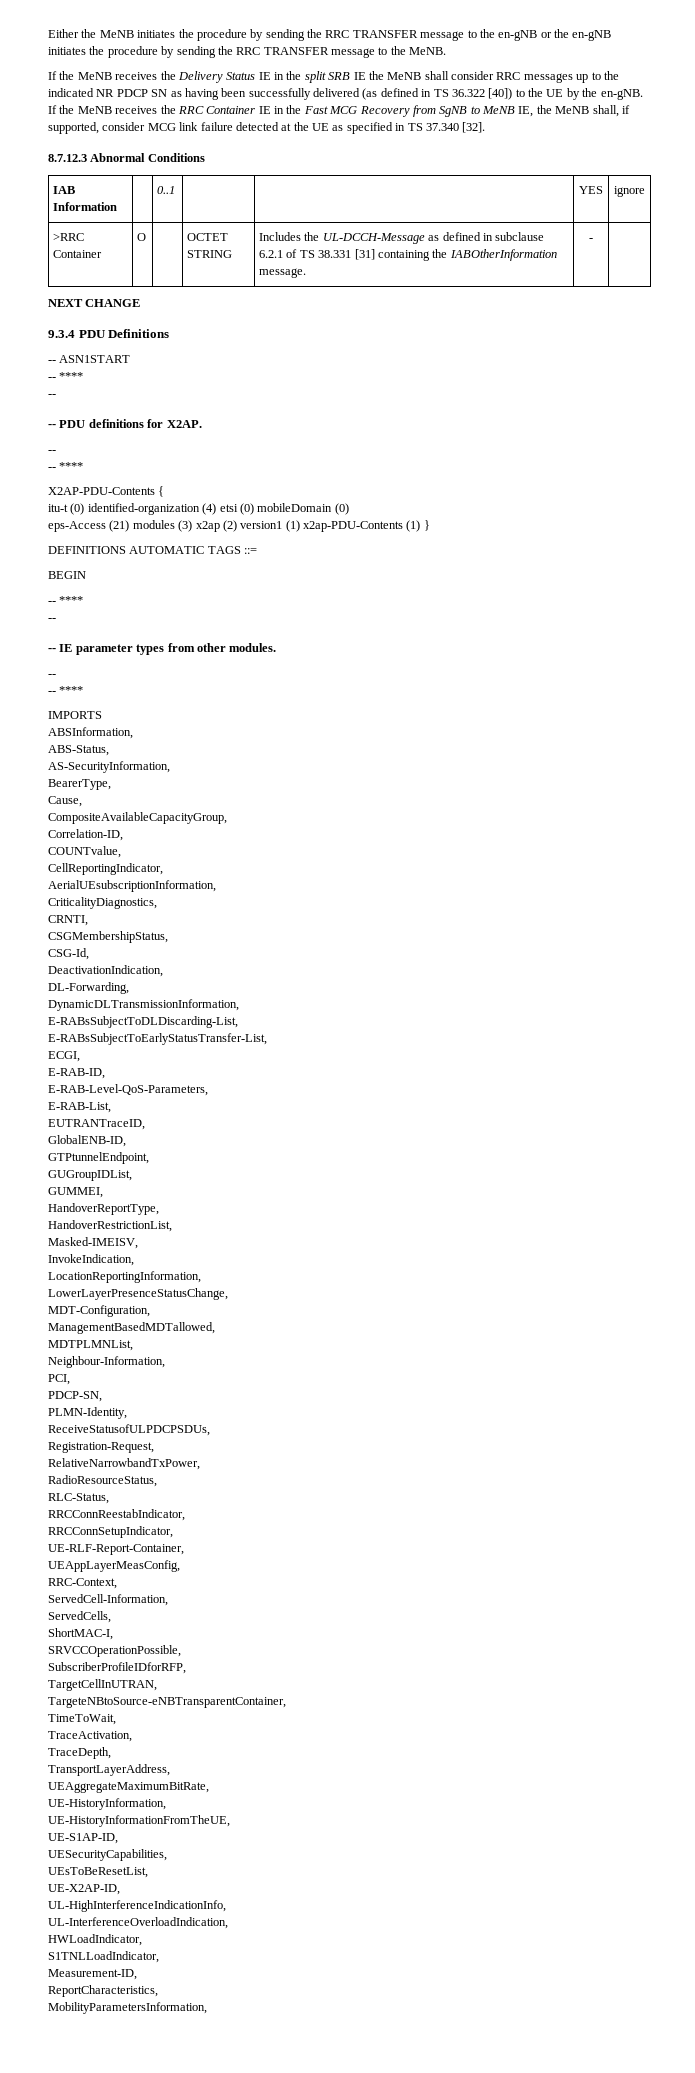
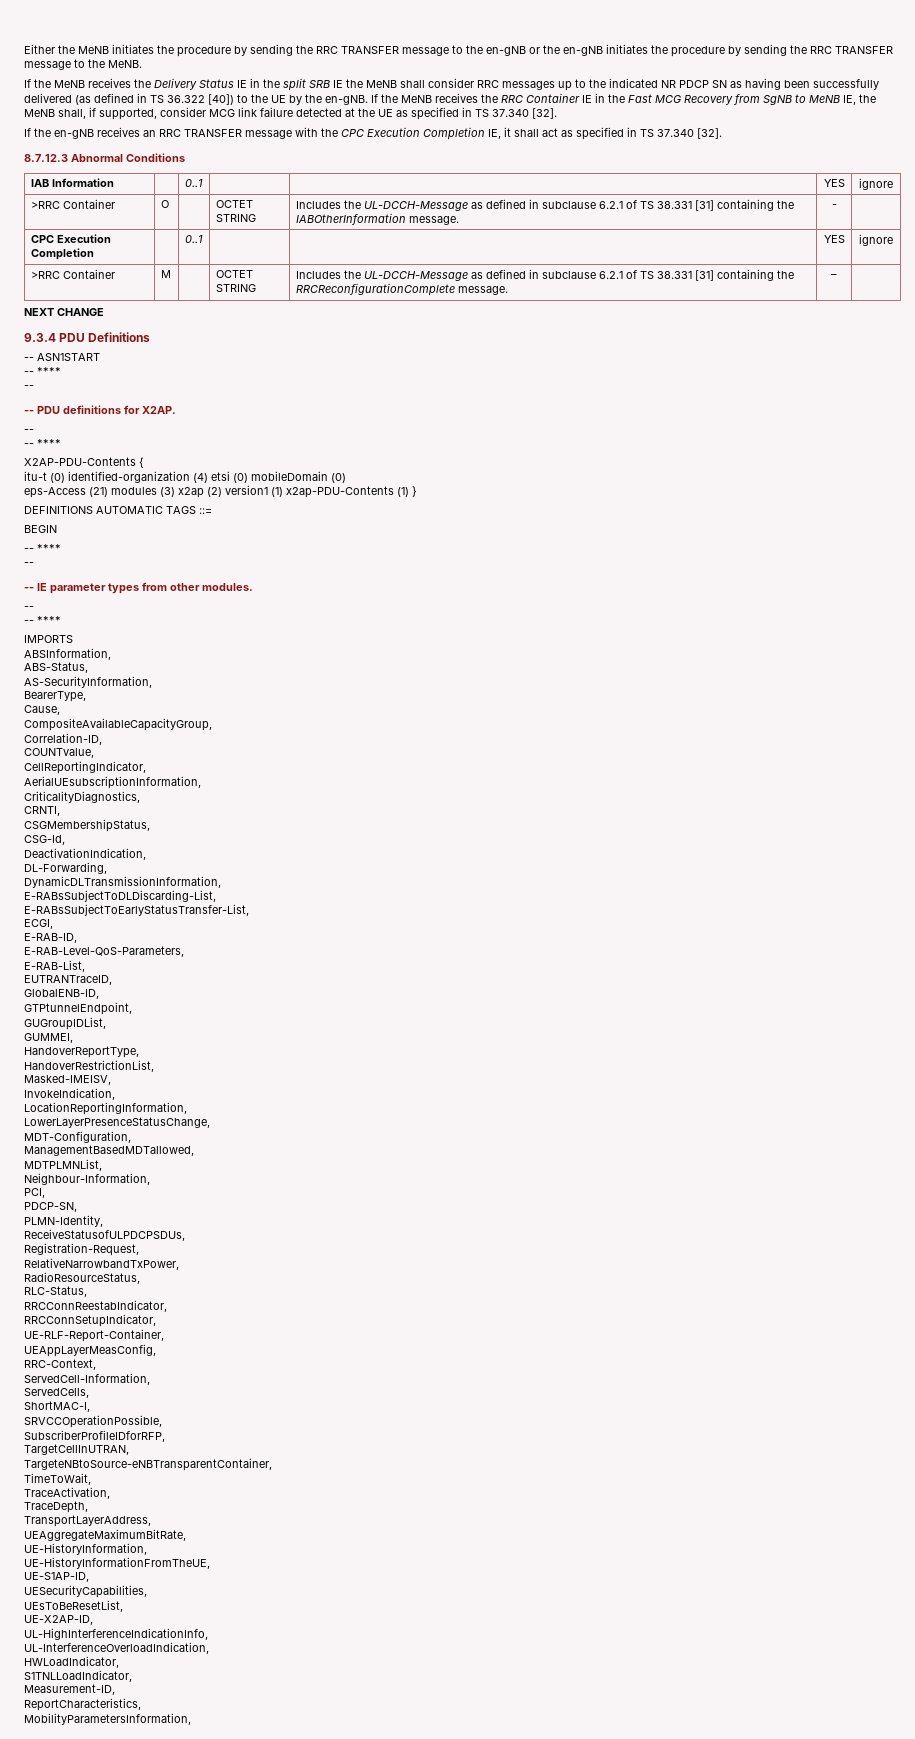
+ If the en-gNB receives an RRC TRANSFER message with the CPC Execution Completion IE, it shall act as specified in TS 37.340 [32].
+ CPC Execution Completion | | 0..1 | | | YES | ignore
+ >RRC Container | M | | OCTET STRING | Includes the UL-DCCH-Message as defined in subclause 6.2.1 of TS 38.331 [31] containing the RRCReconfigurationComplete message. | – |

